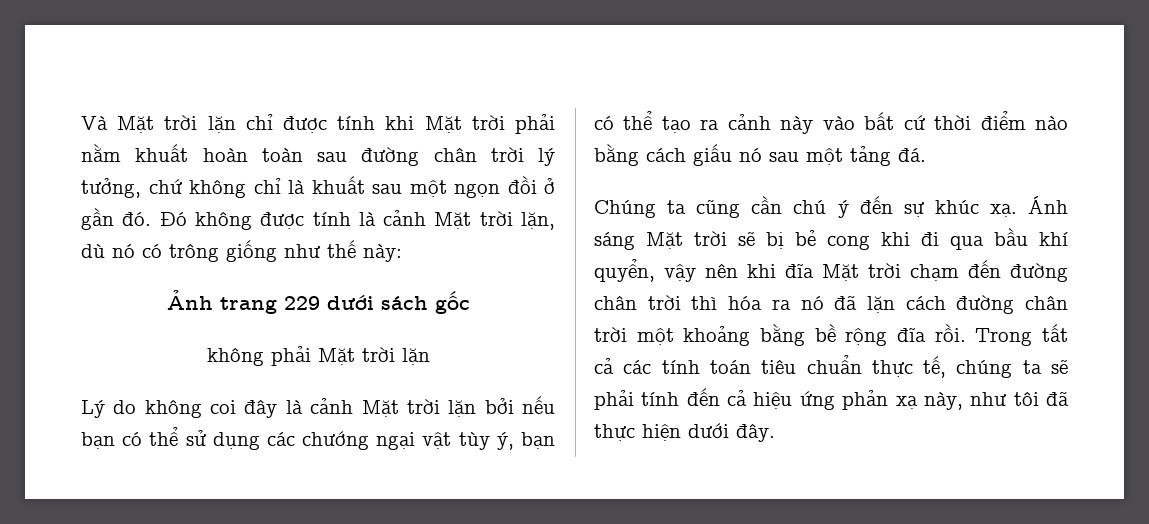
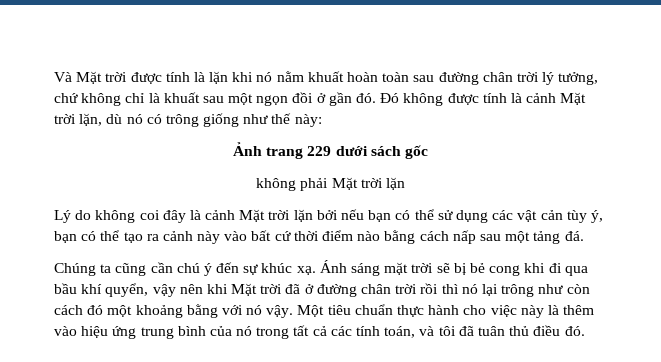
- Và Mặt trời lặn chỉ được tính khi Mặt trời phải nằm khuất hoàn toàn sau đường chân trời lý tưởng, chứ không chỉ là khuất sau một ngọn đồi ở gần đó.
+ Và Mặt trời được tính là lặn khi nó nằm khuất hoàn toàn sau đường chân trời lý tưởng, chứ không chỉ là khuất sau một ngọn đồi ở gần đó.
- Lý do không coi đây là cảnh Mặt trời lặn bởi nếu bạn có thể sử dụng các chướng ngại vật tùy ý, bạn có thể tạo ra cảnh này vào bất cứ thời điểm nào bằng cách giấu nó sau một tảng đá.
+ Lý do không coi đây là cảnh Mặt trời lặn bởi nếu bạn có thể sử dụng các vật cản tùy ý, bạn có thể tạo ra cảnh này vào bất cứ thời điểm nào bằng cách nấp sau một tảng đá.
- Ánh sáng Mặt trời sẽ bị bẻ cong khi đi qua bầu khí quyển, vậy nên khi đĩa Mặt trời chạm đến đường chân trời thì hóa ra nó đã lặn cách đường chân trời một khoảng bằng bề rộng đĩa rồi. Trong tất cả các tính toán tiêu chuẩn thực tế, chúng ta sẽ phải tính đến cả hiệu ứng phản xạ này, như tôi đã thực hiện dưới đây.
+ Ánh sáng mặt trời sẽ bị bẻ cong khi đi qua bầu khí quyển, vậy nên khi Mặt trời đã ở đường chân trời rồi thì nó lại trông như còn cách đó một khoảng bằng với nó vậy. Một tiêu chuẩn thực hành cho việc này là thêm vào hiệu ứng trung bình của nó trong tất cả các tính toán, và tôi đã tuân thủ điều đó.

